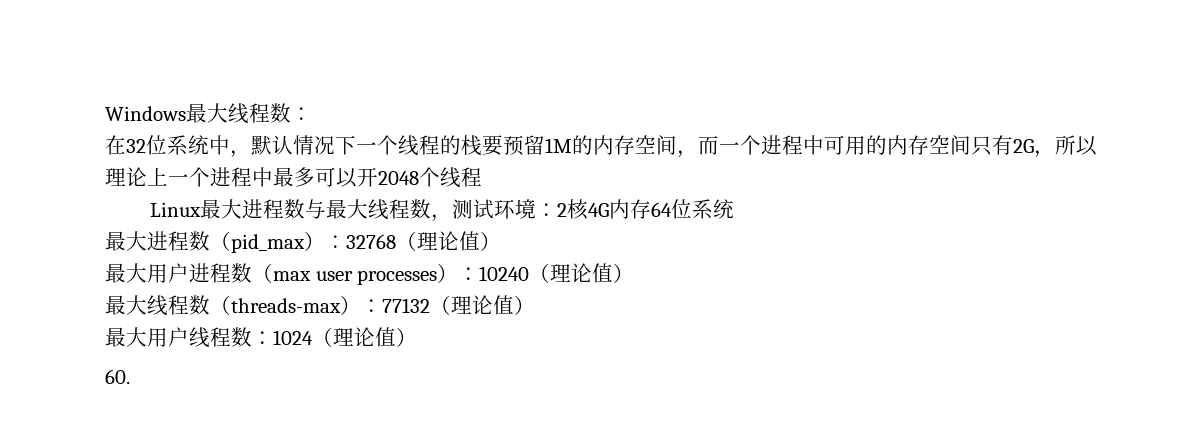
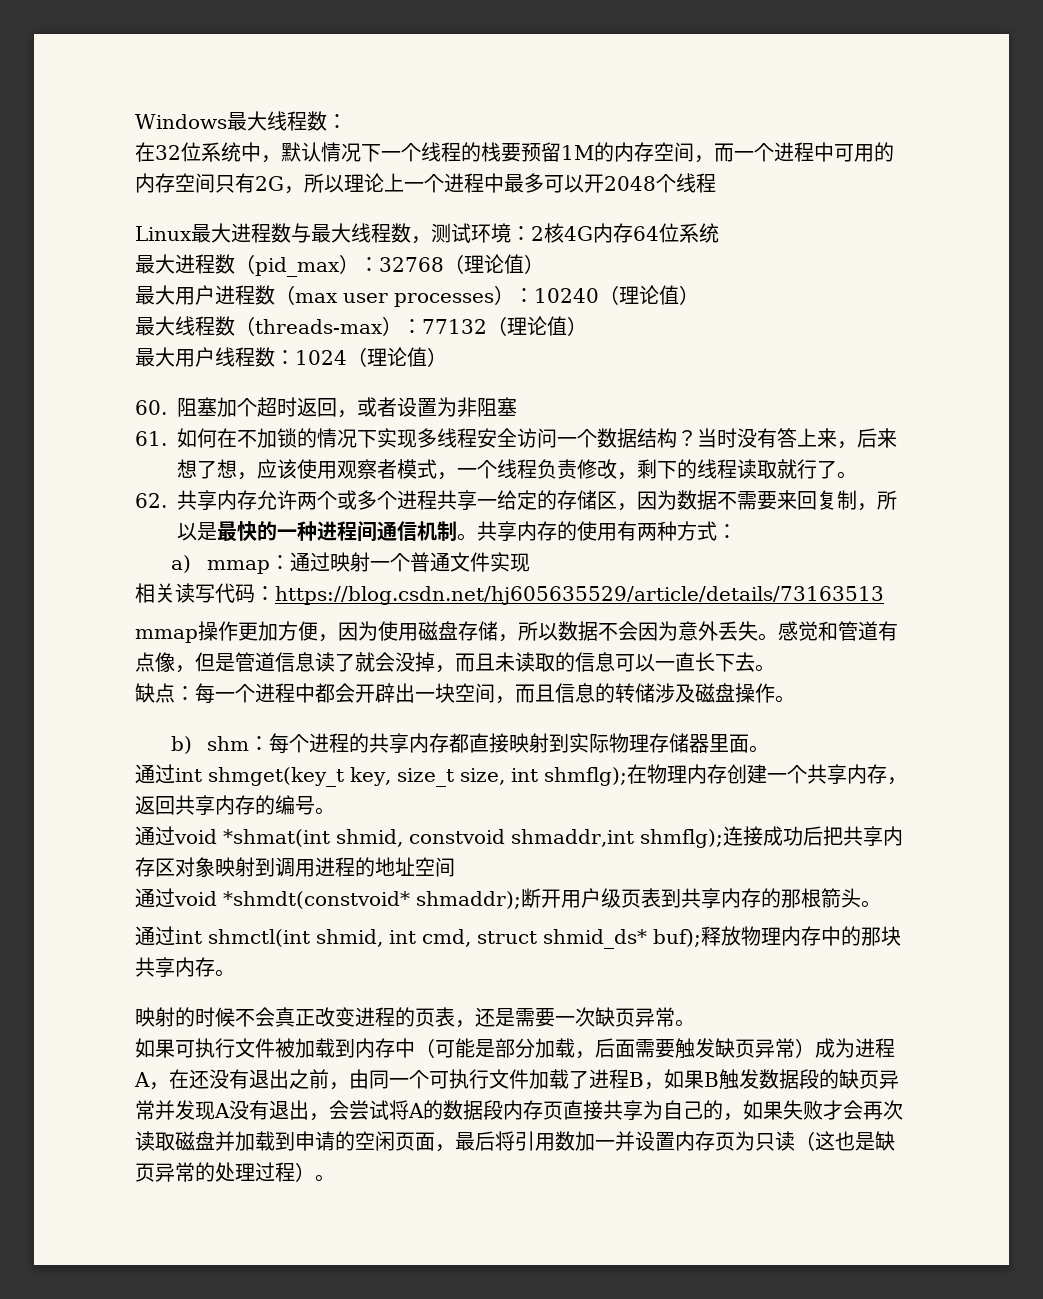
- 60.
+ 60.阻塞加个超时返回，或者设置为非阻塞
+ 61.如何在不加锁的情况下实现多线程安全访问一个数据结构？当时没有答上来，后来想了想，应该使用观察者模式，一个线程负责修改，剩下的线程读取就行了。
+ 62.共享内存允许两个或多个进程共享一给定的存储区，因为数据不需要来回复制，所以是最快的一种进程间通信机制。共享内存的使用有两种方式：
+ a) mmap：通过映射一个普通文件实现
+ 相关读写代码：https://blog.csdn.net/hj605635529/article/details/73163513
+ mmap操作更加方便，因为使用磁盘存储，所以数据不会因为意外丢失。感觉和管道有点像，但是管道信息读了就会没掉，而且未读取的信息可以一直长下去。
+ 缺点：每一个进程中都会开辟出一块空间，而且信息的转储涉及磁盘操作。
+ b) shm：每个进程的共享内存都直接映射到实际物理存储器里面。
+ 通过int shmget(key_t key, size_t size, int shmflg);在物理内存创建一个共享内存，返回共享内存的编号。
+ 通过void *shmat(int shmid, constvoid shmaddr,int shmflg);连接成功后把共享内存区对象映射到调用进程的地址空间
+ 通过void *shmdt(constvoid* shmaddr);断开用户级页表到共享内存的那根箭头。
+ 通过int shmctl(int shmid, int cmd, struct shmid_ds* buf);释放物理内存中的那块共享内存。
+ 映射的时候不会真正改变进程的页表，还是需要一次缺页异常。
+ 如果可执行文件被加载到内存中（可能是部分加载，后面需要触发缺页异常）成为进程A，在还没有退出之前，由同一个可执行文件加载了进程B，如果B触发数据段的缺页异常并发现A没有退出，会尝试将A的数据段内存页直接共享为自己的，如果失败才会再次读取磁盘并加载到申请的空闲页面，最后将引用数加一并设置内存页为只读（这也是缺页异常的处理过程）。

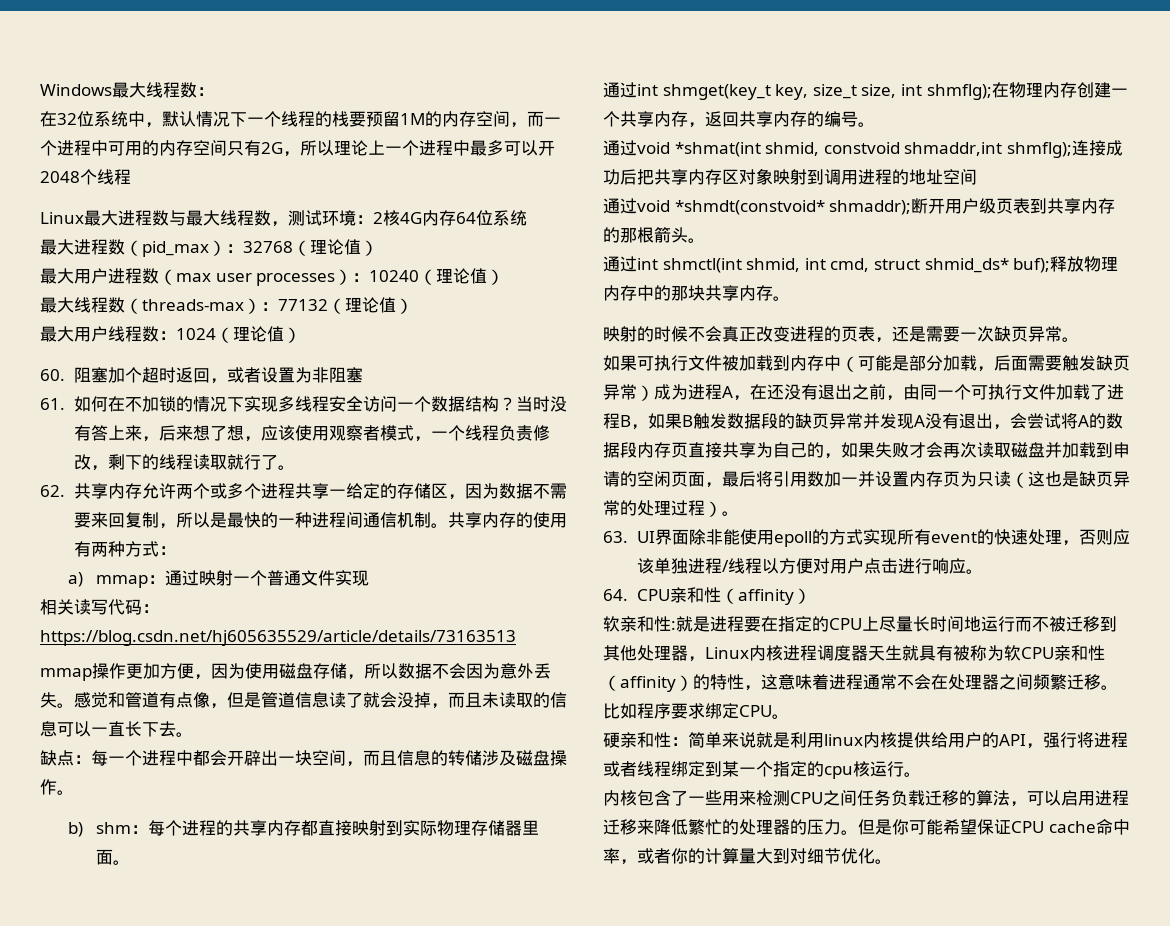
+ 63. UI界面除非能使用epoll的方式实现所有event的快速处理，否则应该单独进程/线程以方便对用户点击进行响应。
+ 64. CPU亲和性（affinity）
+ 软亲和性:就是进程要在指定的CPU上尽量长时间地运行而不被迁移到其他处理器，Linux内核进程调度器天生就具有被称为软CPU亲和性（affinity）的特性，这意味着进程通常不会在处理器之间频繁迁移。比如程序要求绑定CPU。
+ 硬亲和性：简单来说就是利用linux内核提供给用户的API，强行将进程或者线程绑定到某一个指定的cpu核运行。
+ 内核包含了一些用来检测CPU之间任务负载迁移的算法，可以启用进程迁移来降低繁忙的处理器的压力。但是你可能希望保证CPU cache命中率，或者你的计算量大到对细节优化。

